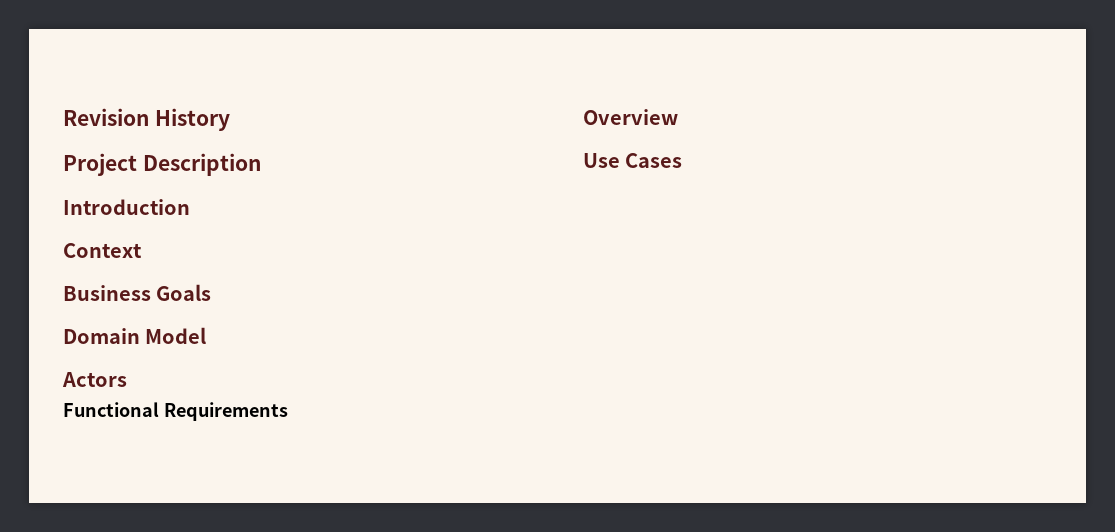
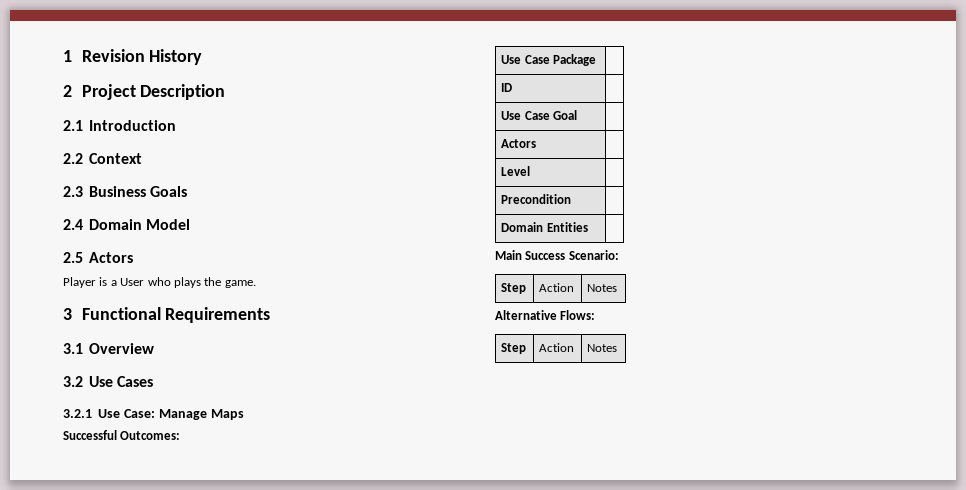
- Revision History
+ 1 Revision History
- Project Description
+ 2 Project Description
- Introduction
+ 2.1 Introduction
- Context
+ 2.2 Context
- Business Goals
+ 2.3 Business Goals
- Domain Model
+ 2.4 Domain Model
- Actors
+ 2.5 Actors
- Functional Requirements
+ Player is a User who plays the game.
+ 3 Functional Requirements
- Overview
+ 3.1 Overview
- Use Cases
+ 3.2 Use Cases
+ 3.2.1 Use Case: Manage Maps
+ Successful Outcomes:
+ Use Case Package |
+ ID |
+ Use Case Goal |
+ Actors |
+ Level |
+ Precondition |
+ Domain Entities |
+ Main Success Scenario:
+ Step | Action | Notes
+ Alternative Flows:
+ Step | Action | Notes

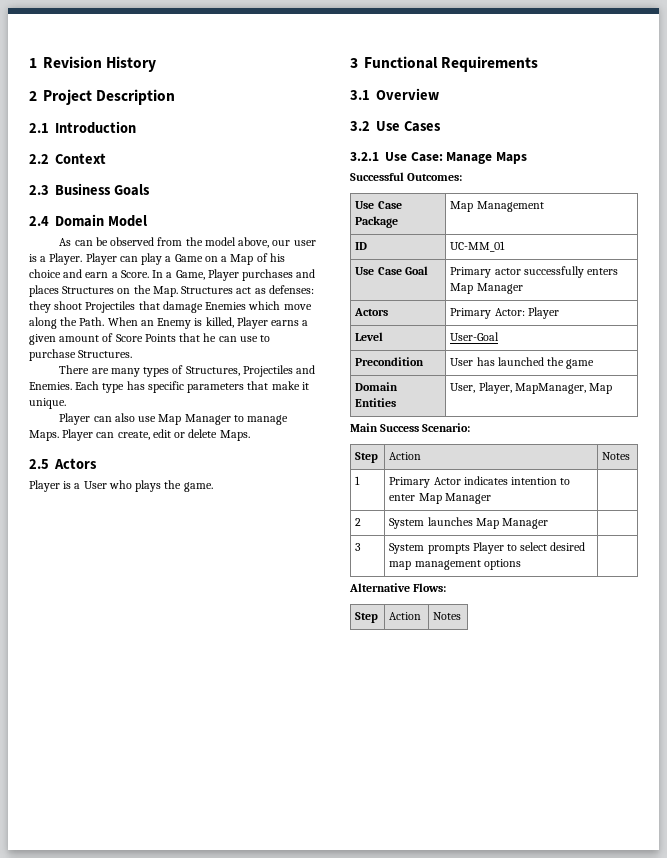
+ As can be observed from the model above, our user is a Player. Player can play a Game on a Map of his choice and earn a Score. In a Game, Player purchases and places Structures on the Map. Structures act as defenses: they shoot Projectiles that damage Enemies which move along the Path. When an Enemy is killed, Player earns a given amount of Score Points that he can use to purchase Structures.
+ There are many types of Structures, Projectiles and Enemies. Each type has specific parameters that make it unique.
+ Player can also use Map Manager to manage Maps. Player can create, edit or delete Maps.
- Use Case Package |
+ Use Case Package | Map Management
- ID |
+ ID | UC-MM_01
- Use Case Goal |
- Actors |
+ Use Case Goal | Primary actor successfully enters Map Manager
+ Actors | Primary Actor: Player
- Level |
+ Level | User-Goal
- Precondition |
- Domain Entities |
+ Precondition | User has launched the game
+ Domain Entities | User, Player, MapManager, Map
+ 1 | Primary Actor indicates intention to enter Map Manager |
+ 2 | System launches Map Manager |
+ 3 | System prompts Player to select desired map management options |

